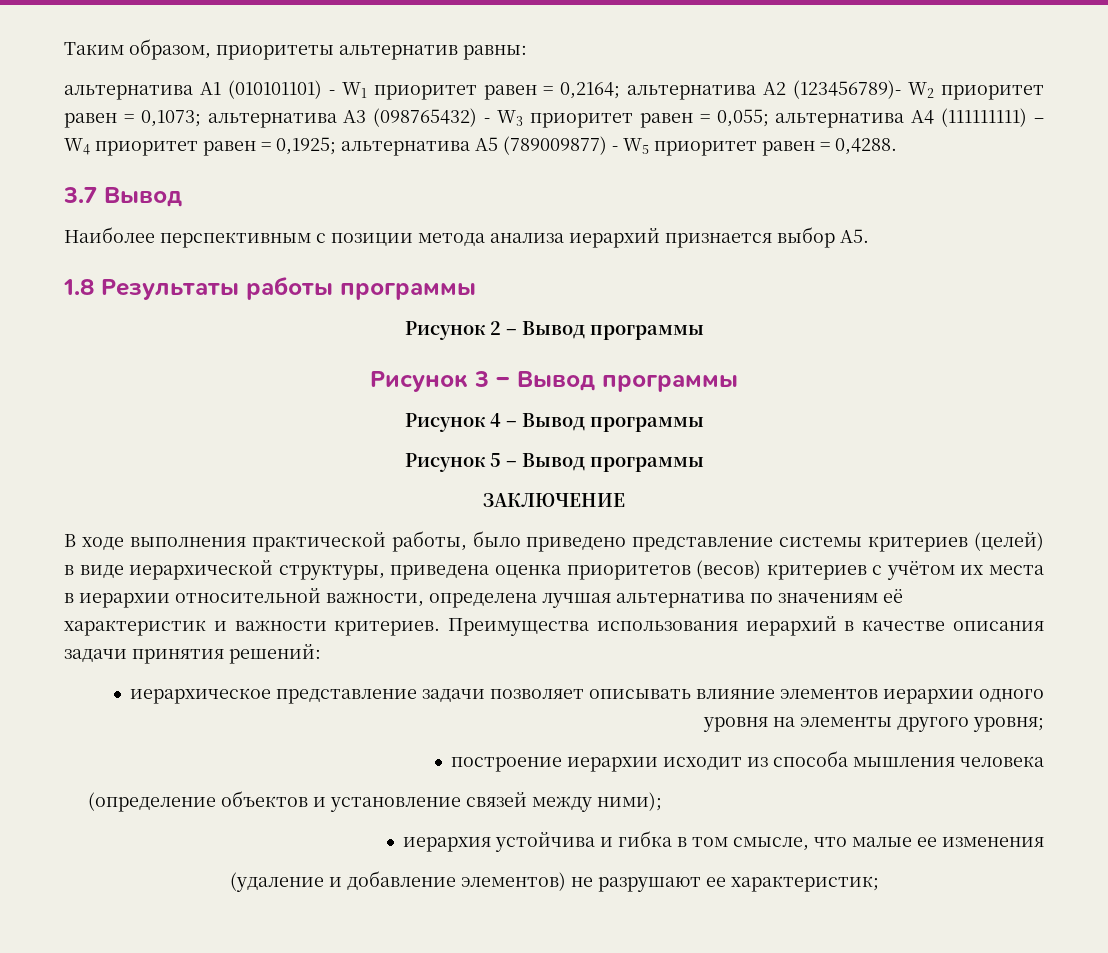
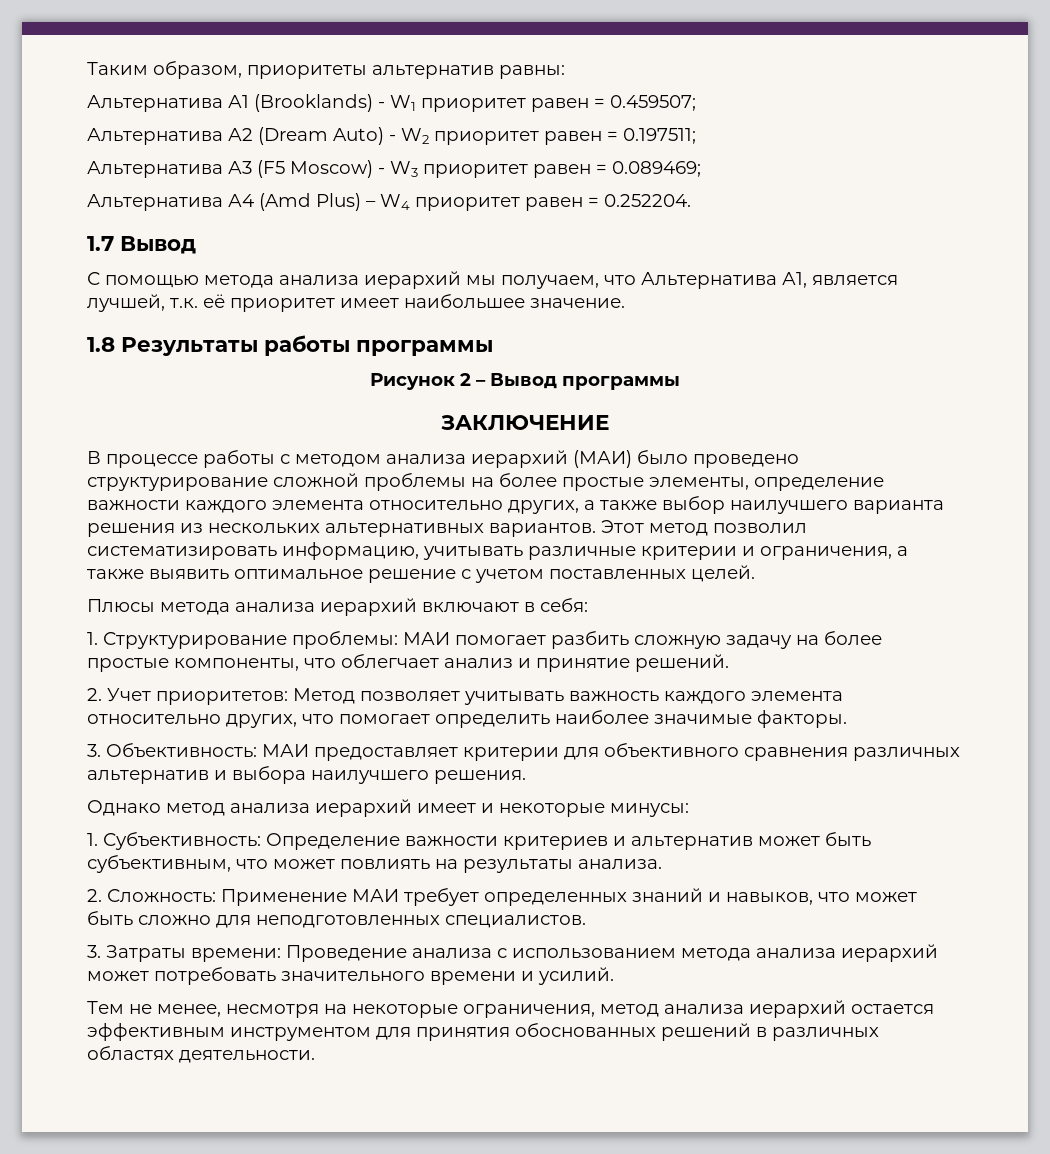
- альтернатива А1 (010101101) - W1 приоритет равен = 0,2164; альтернатива А2 (123456789)- W2 приоритет равен = 0,1073; альтернатива А3 (098765432) - W3 приоритет равен = 0,055; альтернатива А4 (111111111) – W4 приоритет равен = 0,1925; альтернатива А5 (789009877) - W5 приоритет равен = 0,4288.
- 3.7 Вывод
- Наиболее перспективным с позиции метода анализа иерархий признается выбор А5.
+ Альтернатива А1 (Brooklands) - W1 приоритет равен = 0.459507;
+ Альтернатива А2 (Dream Auto) - W2 приоритет равен = 0.197511;
+ Альтернатива А3 (F5 Moscow) - W3 приоритет равен = 0.089469;
+ Альтернатива А4 (Amd Plus) – W4 приоритет равен = 0.252204.
+ 1.7 Вывод
+ С помощью метода анализа иерархий мы получаем, что Альтернатива А1, является лучшей, т.к. её приоритет имеет наибольшее значение.
- Рисунок 3 – Вывод программы
- Рисунок 4 – Вывод программы
- Рисунок 5 – Вывод программы
  ЗАКЛЮЧЕНИЕ
- В ходе выполнения практической работы, было приведено представление системы критериев (целей) в виде иерархической структуры, приведена оценка приоритетов (весов) критериев с учётом их места в иерархии относительной важности, определена лучшая альтернатива по значениям её характеристик и важности критериев. Преимущества использования иерархий в качестве описания задачи принятия решений:
- иерархическое представление задачи позволяет описывать влияние элементов иерархии одного уровня на элементы другого уровня;
- построение иерархии исходит из способа мышления человека
- (определение объектов и установление связей между ними);
- иерархия устойчива и гибка в том смысле, что малые ее изменения
- (удаление и добавление элементов) не разрушают ее характеристик;
+ В процессе работы с методом анализа иерархий (МАИ) было проведено структурирование сложной проблемы на более простые элементы, определение важности каждого элемента относительно других, а также выбор наилучшего варианта решения из нескольких альтернативных вариантов. Этот метод позволил систематизировать информацию, учитывать различные критерии и ограничения, а также выявить оптимальное решение с учетом поставленных целей.
+ Плюсы метода анализа иерархий включают в себя:
+ 1. Структурирование проблемы: МАИ помогает разбить сложную задачу на более простые компоненты, что облегчает анализ и принятие решений.
+ 2. Учет приоритетов: Метод позволяет учитывать важность каждого элемента относительно других, что помогает определить наиболее значимые факторы.
+ 3. Объективность: МАИ предоставляет критерии для объективного сравнения различных альтернатив и выбора наилучшего решения.
+ Однако метод анализа иерархий имеет и некоторые минусы:
+ 1. Субъективность: Определение важности критериев и альтернатив может быть субъективным, что может повлиять на результаты анализа.
+ 2. Сложность: Применение МАИ требует определенных знаний и навыков, что может быть сложно для неподготовленных специалистов.
+ 3. Затраты времени: Проведение анализа с использованием метода анализа иерархий может потребовать значительного времени и усилий.
+ Тем не менее, несмотря на некоторые ограничения, метод анализа иерархий остается эффективным инструментом для принятия обоснованных решений в различных областях деятельности.

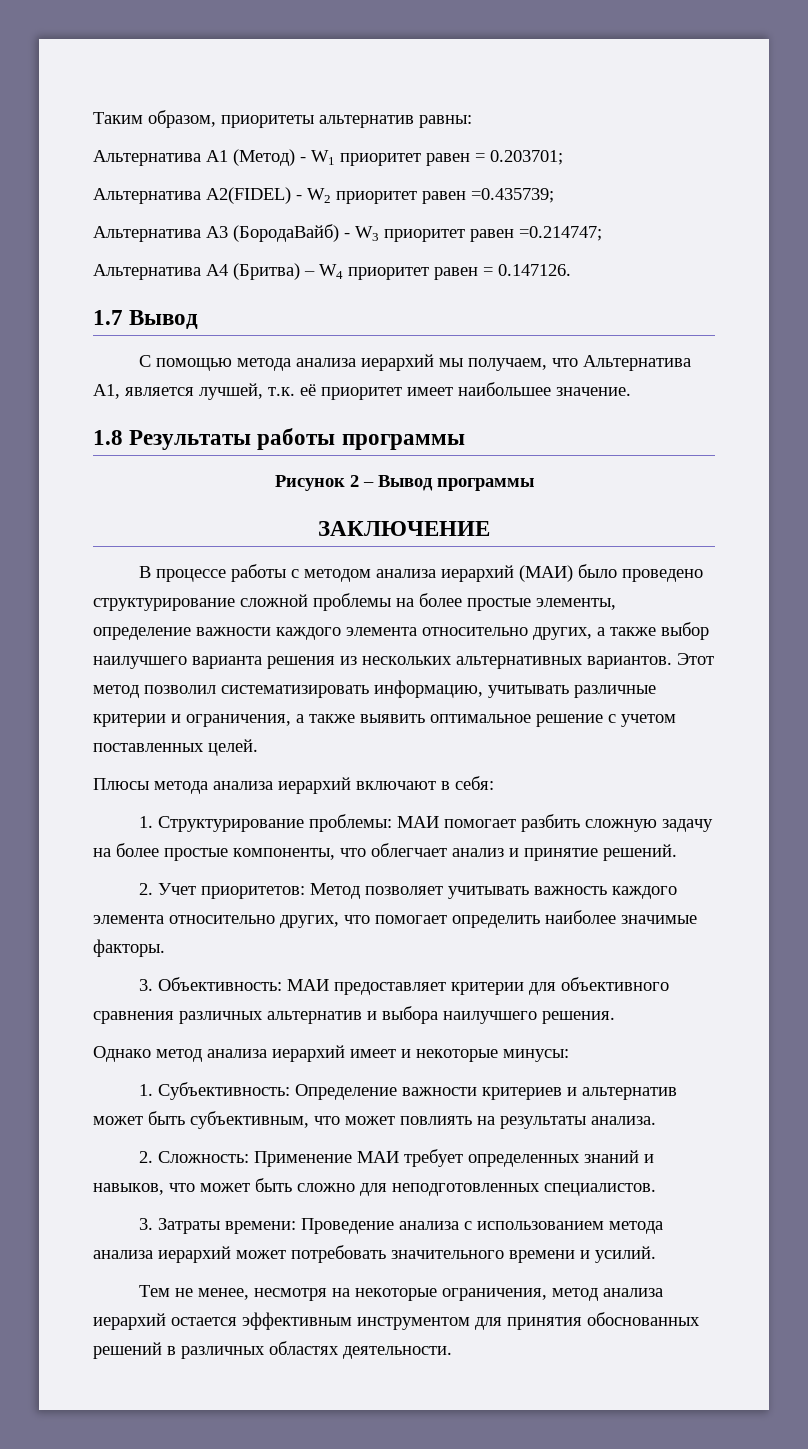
- Альтернатива А1 (Brooklands) - W1 приоритет равен = 0.459507;
- Альтернатива А2 (Dream Auto) - W2 приоритет равен = 0.197511;
+ Альтернатива А1 (Метод) - W1 приоритет равен = 0.203701;
+ Альтернатива А2(FIDEL) - W2 приоритет равен =0.435739;
- Альтернатива А3 (F5 Moscow) - W3 приоритет равен = 0.089469;
+ Альтернатива А3 (БородаВайб) - W3 приоритет равен =0.214747;
- Альтернатива А4 (Amd Plus) – W4 приоритет равен = 0.252204.
+ Альтернатива А4 (Бритва) – W4 приоритет равен = 0.147126.

